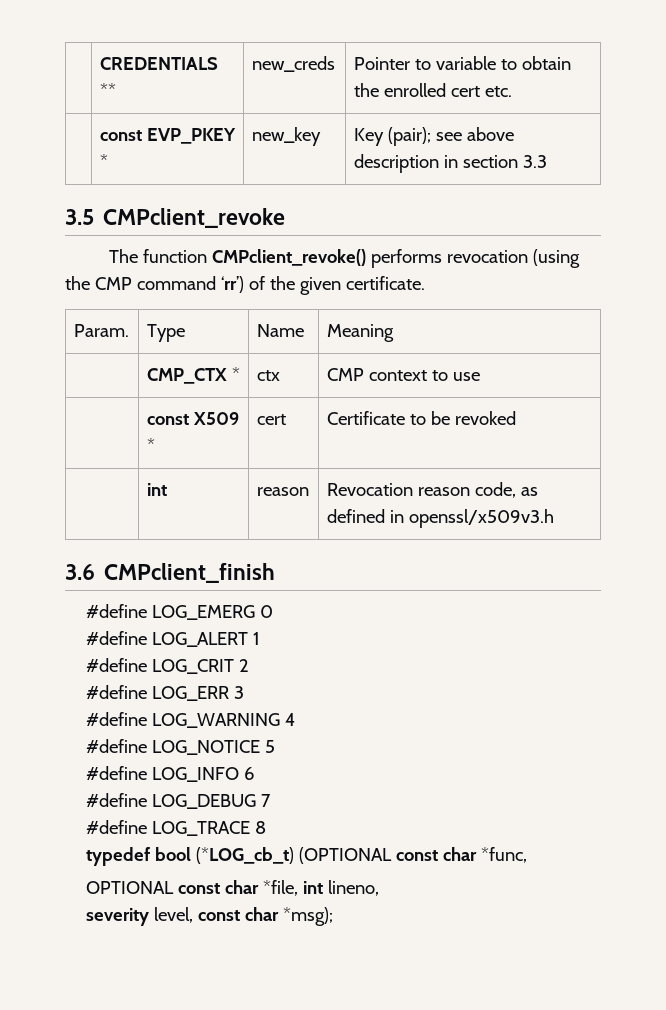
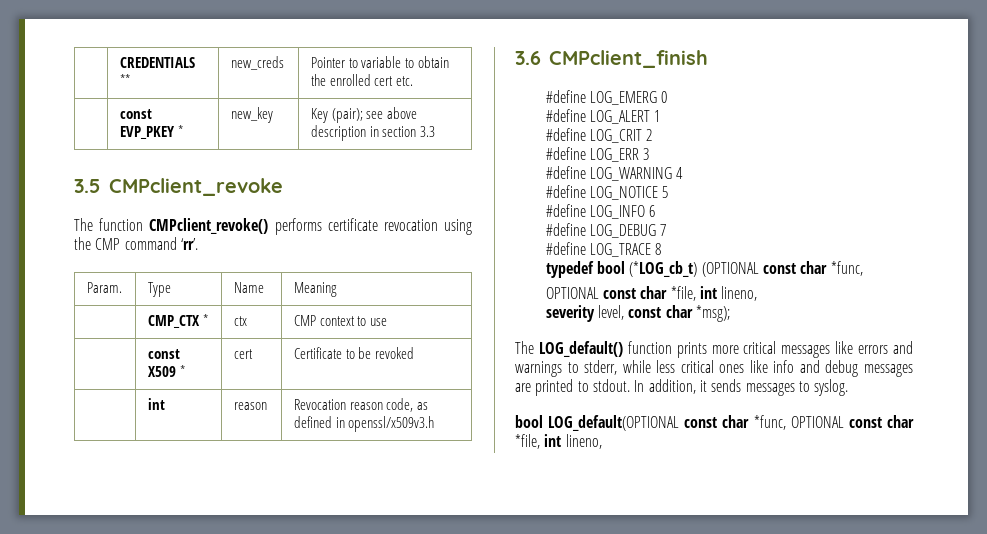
- The function CMPclient_revoke() performs revocation (using the CMP command ‘rr’) of the given certificate.
+ The function CMPclient_revoke() performs certificate revocation using the CMP command ‘rr’.
+ The LOG_default() function prints more critical messages like errors and warnings to stderr, while less critical ones like info and debug messages are printed to stdout. In addition, it sends messages to syslog.
+ bool LOG_default(OPTIONAL const char *func, OPTIONAL const char *file, int lineno,

